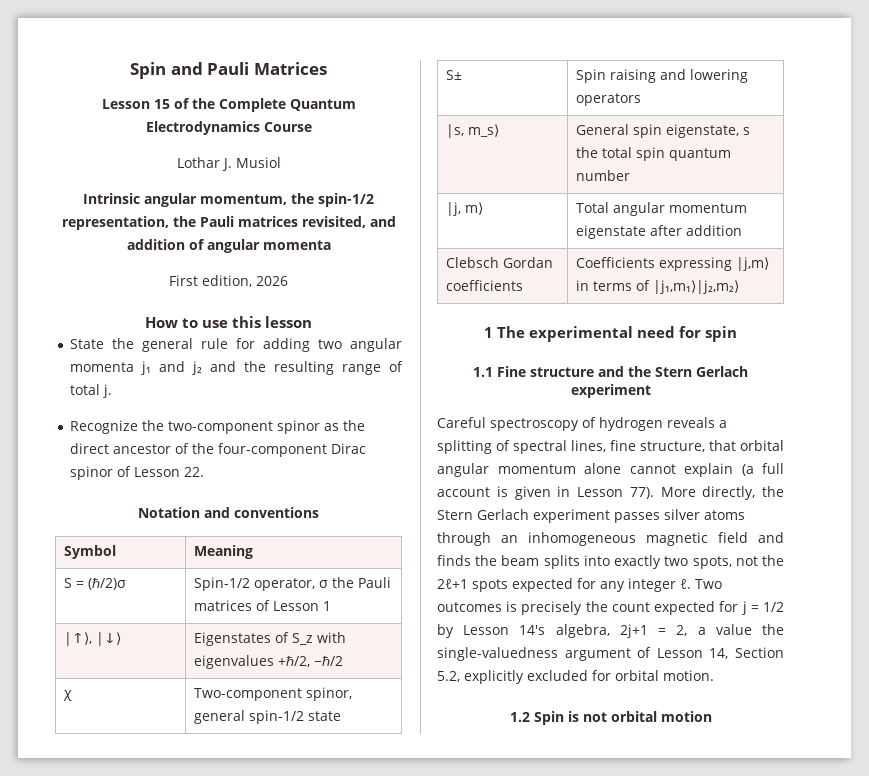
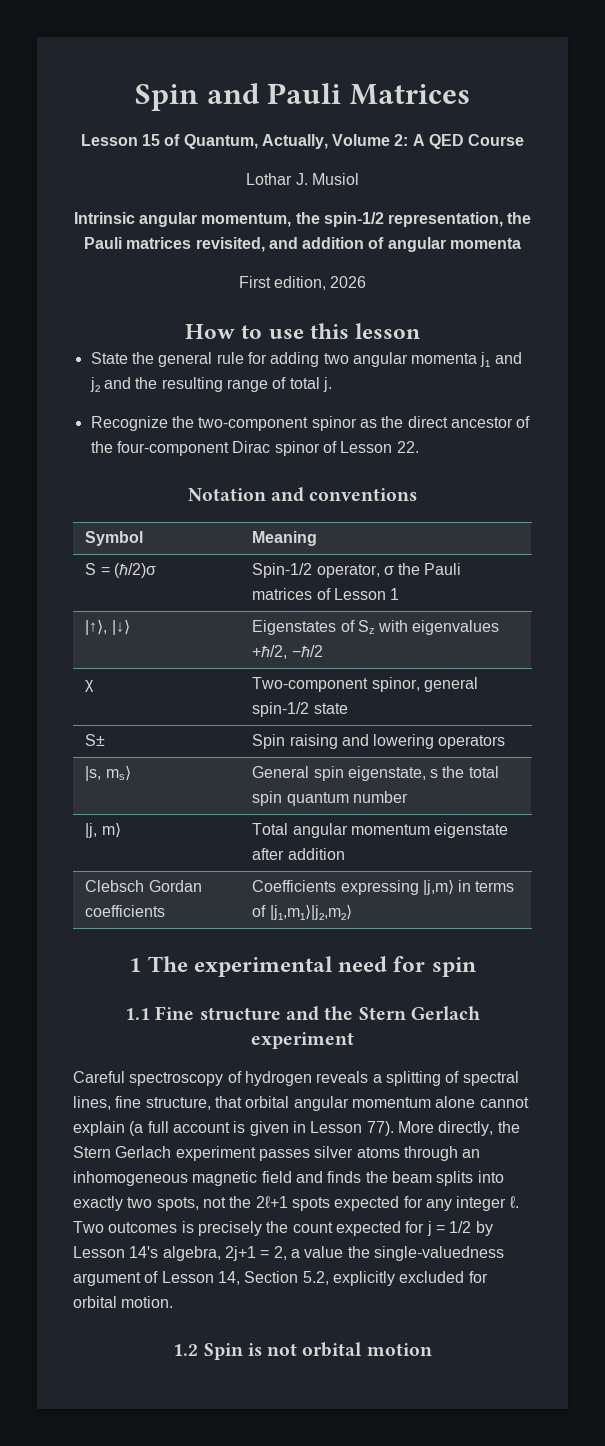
- Lesson 15 of the Complete Quantum Electrodynamics Course
+ Lesson 15 of Quantum, Actually, Volume 2: A QED Course
- |↑⟩, |↓⟩ | Eigenstates of S_z with eigenvalues +ℏ/2, −ℏ/2
+ |↑⟩, |↓⟩ | Eigenstates of Sz with eigenvalues +ℏ/2, −ℏ/2
- |s, m_s⟩ | General spin eigenstate, s the total spin quantum number
+ |s, ms⟩ | General spin eigenstate, s the total spin quantum number

